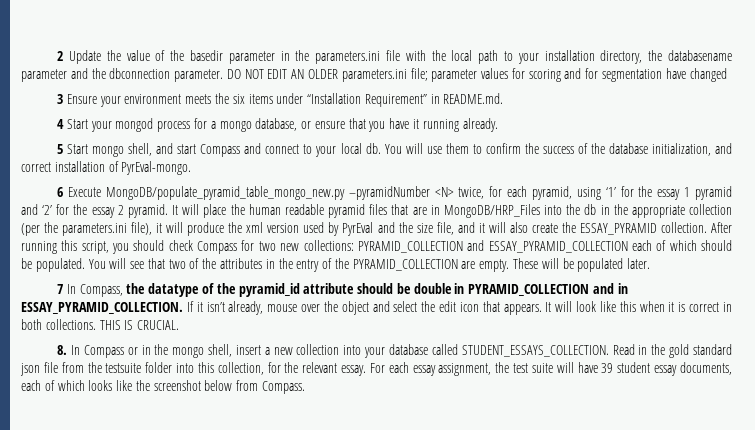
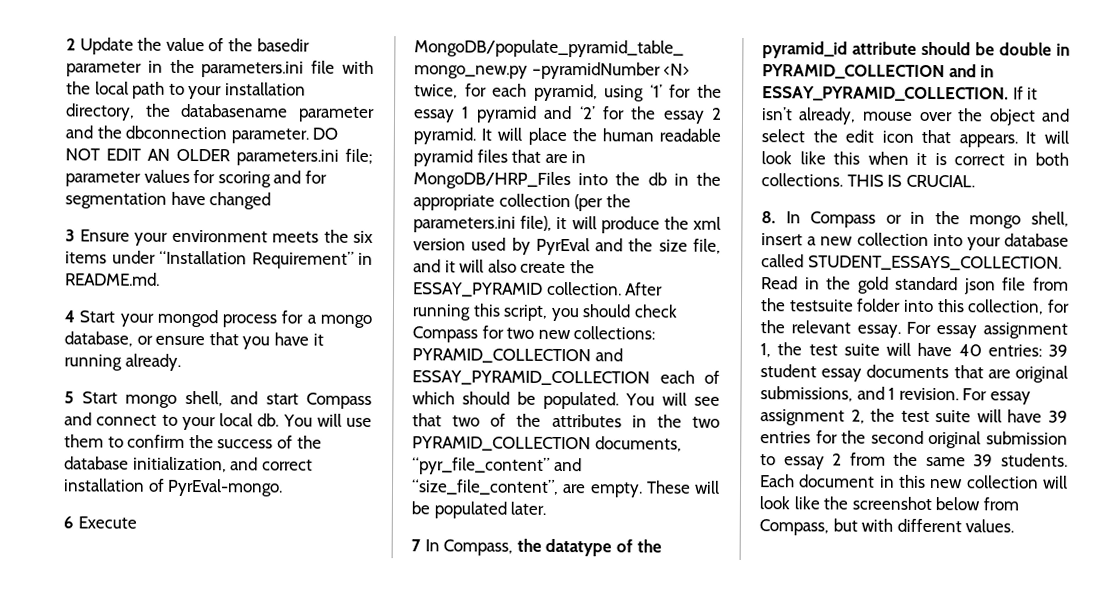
- You will see that two of the attributes in the entry of the PYRAMID_COLLECTION are empty.
+ You will see that two of the attributes in the two PYRAMID_COLLECTION documents, “pyr_file_content” and “size_file_content”, are empty.
- For each essay assignment, the test suite will have 39 student essay documents, each of which looks like the screenshot below from Compass.
+ For essay assignment 1, the test suite will have 40 entries: 39 student essay documents that are original submissions, and 1 revision. For essay assignment 2, the test suite will have 39 entries for the second original submission to essay 2 from the same 39 students. Each document in this new collection will look like the screenshot below from Compass, but with different values.

